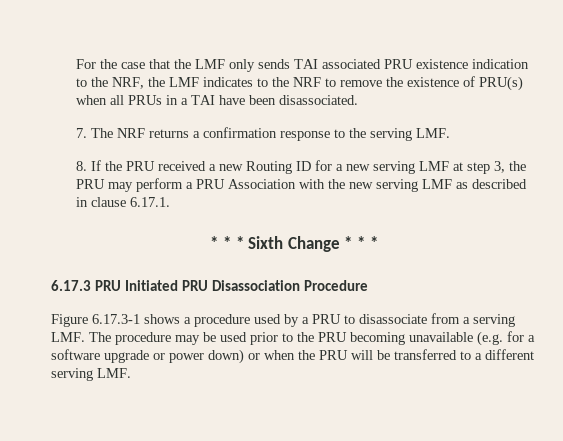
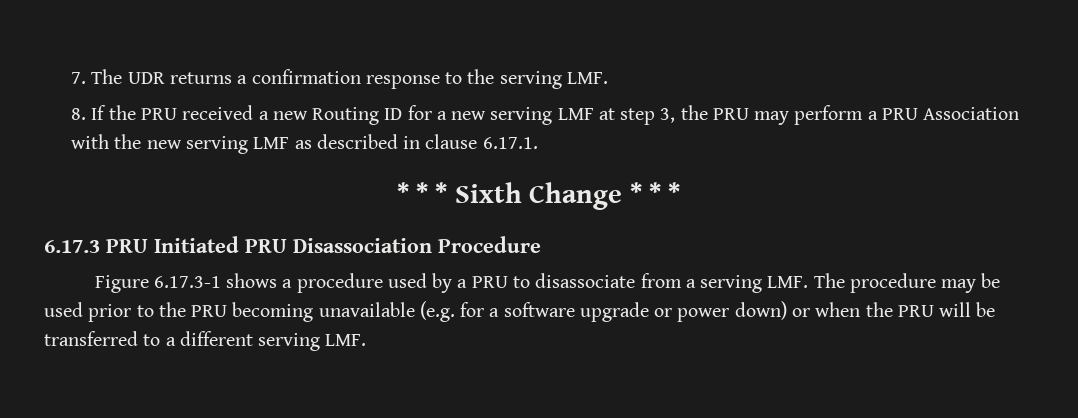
- For the case that the LMF only sends TAI associated PRU existence indication to the NRF, the LMF indicates to the NRF to remove the existence of PRU(s) when all PRUs in a TAI have been disassociated.
- 7. The NRF returns a confirmation response to the serving LMF.
+ 7. The UDR returns a confirmation response to the serving LMF.

